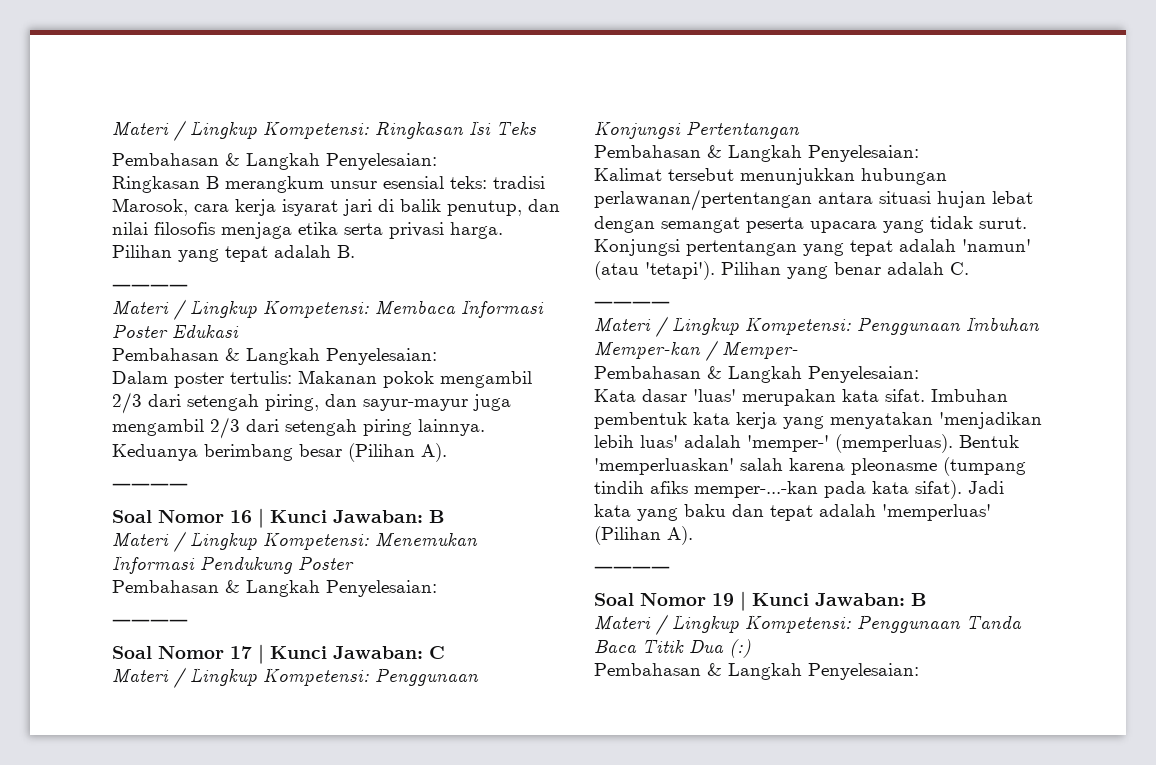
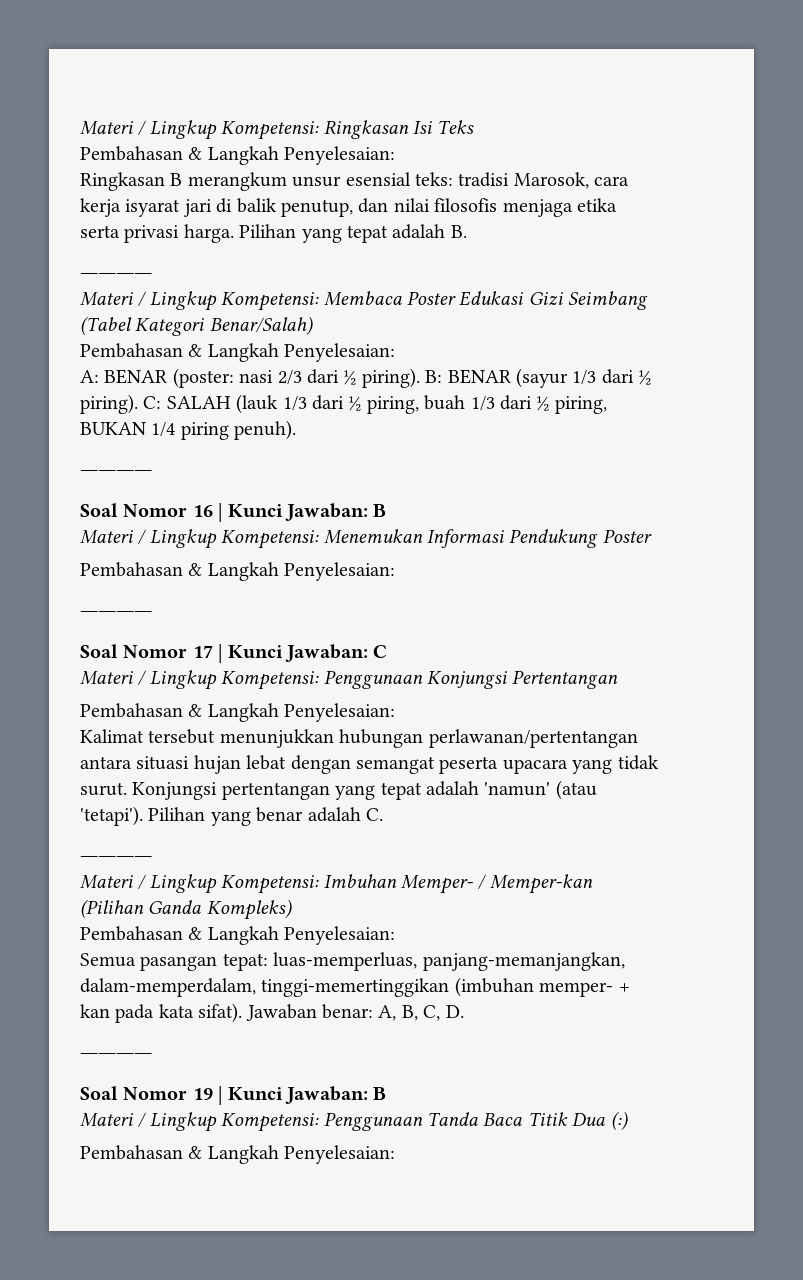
- Materi / Lingkup Kompetensi: Membaca Informasi Poster Edukasi
+ Materi / Lingkup Kompetensi: Membaca Poster Edukasi Gizi Seimbang (Tabel Kategori Benar/Salah)
  Pembahasan & Langkah Penyelesaian:
- Dalam poster tertulis: Makanan pokok mengambil 2/3 dari setengah piring, dan sayur-mayur juga mengambil 2/3 dari setengah piring lainnya. Keduanya berimbang besar (Pilihan A).
+ A: BENAR (poster: nasi 2/3 dari ½ piring). B: BENAR (sayur 1/3 dari ½ piring). C: SALAH (lauk 1/3 dari ½ piring, buah 1/3 dari ½ piring, BUKAN 1/4 piring penuh).
- Materi / Lingkup Kompetensi: Penggunaan Imbuhan Memper-kan / Memper-
+ Materi / Lingkup Kompetensi: Imbuhan Memper- / Memper-kan (Pilihan Ganda Kompleks)
  Pembahasan & Langkah Penyelesaian:
- Kata dasar 'luas' merupakan kata sifat. Imbuhan pembentuk kata kerja yang menyatakan 'menjadikan lebih luas' adalah 'memper-' (memperluas). Bentuk 'memperluaskan' salah karena pleonasme (tumpang tindih afiks memper-...-kan pada kata sifat). Jadi kata yang baku dan tepat adalah 'memperluas' (Pilihan A).
+ Semua pasangan tepat: luas-memperluas, panjang-memanjangkan, dalam-memperdalam, tinggi-memertinggikan (imbuhan memper- + kan pada kata sifat). Jawaban benar: A, B, C, D.

